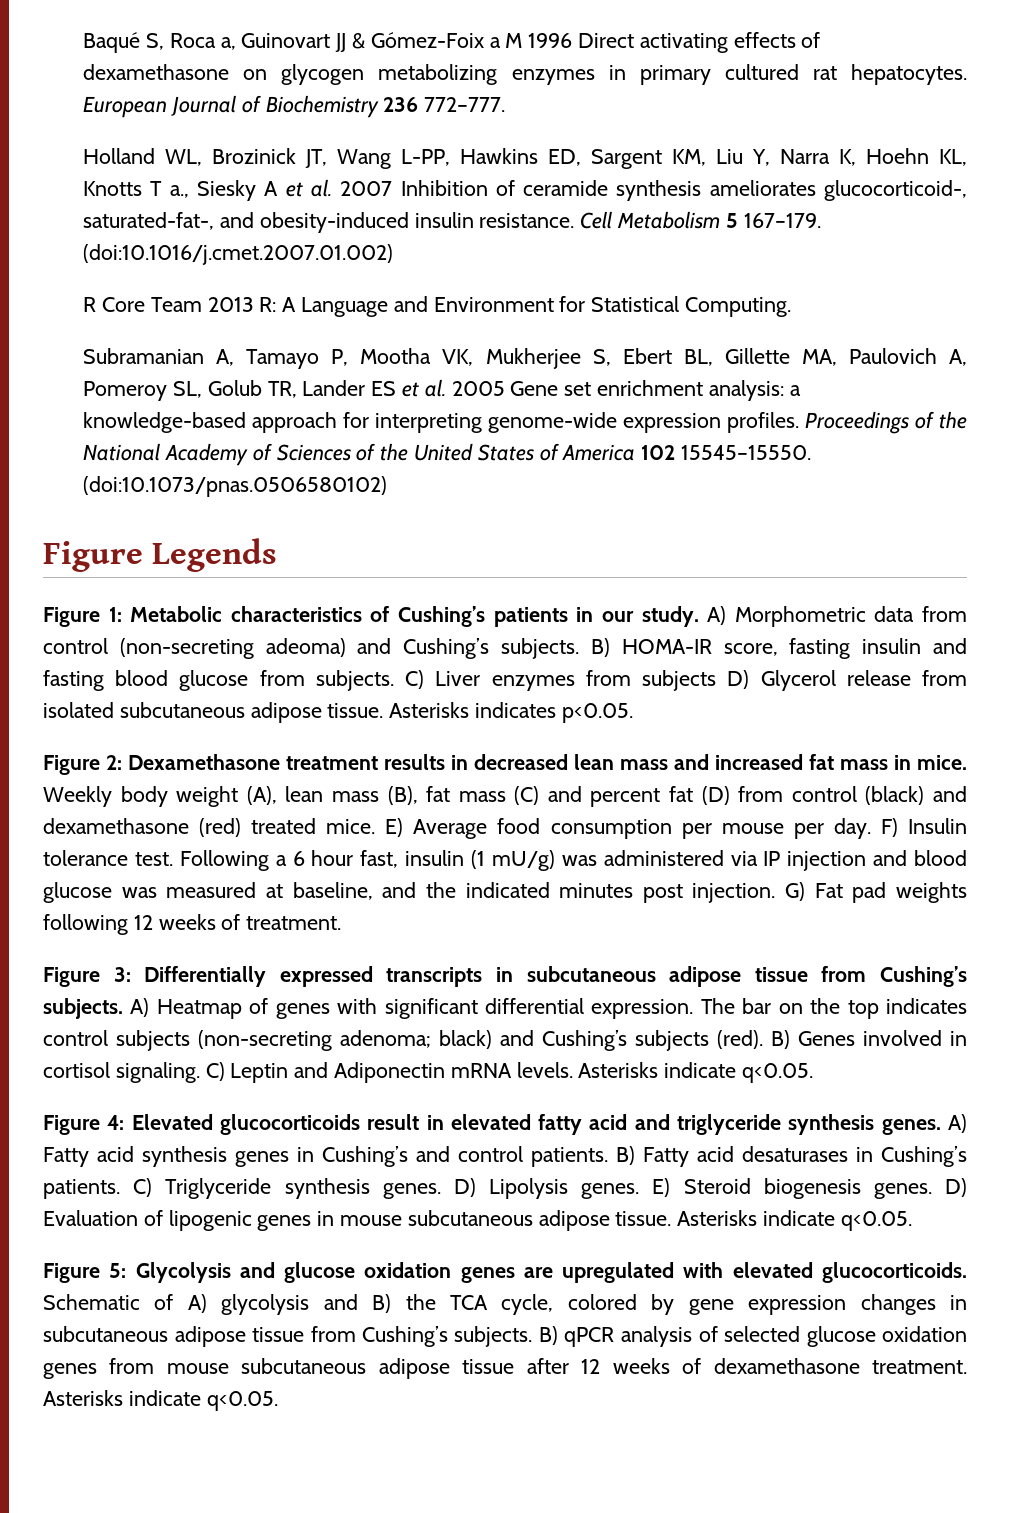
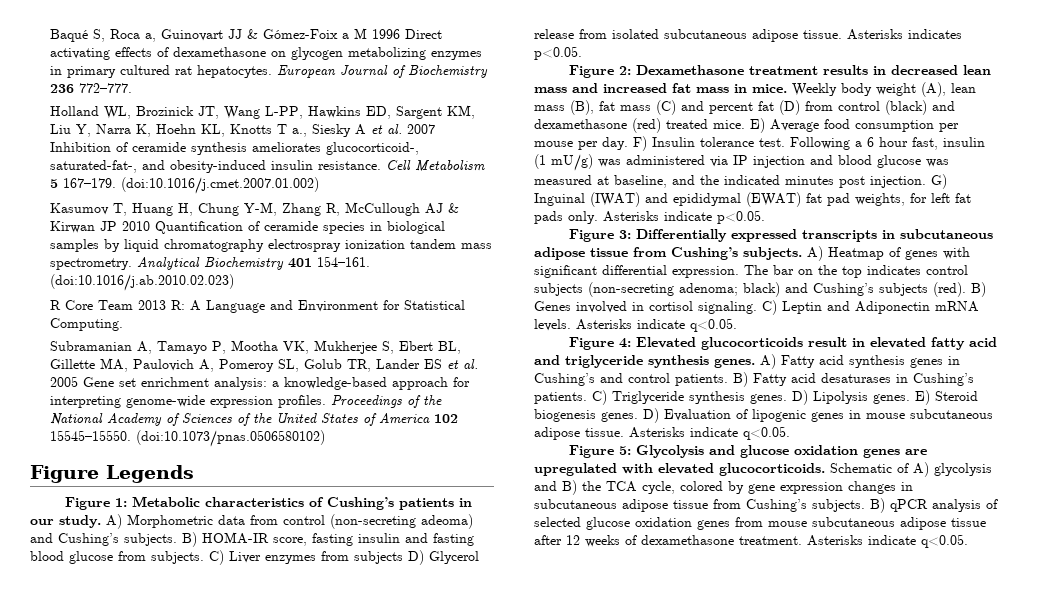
+ Kasumov T, Huang H, Chung Y-M, Zhang R, McCullough AJ & Kirwan JP 2010 Quantification of ceramide species in biological samples by liquid chromatography electrospray ionization tandem mass spectrometry. Analytical Biochemistry 401 154–161. (doi:10.1016/j.ab.2010.02.023)
- G) Fat pad weights following 12 weeks of treatment.
+ G) Inguinal (IWAT) and epididymal (EWAT) fat pad weights, for left fat pads only. Asterisks indicate p<0.05.

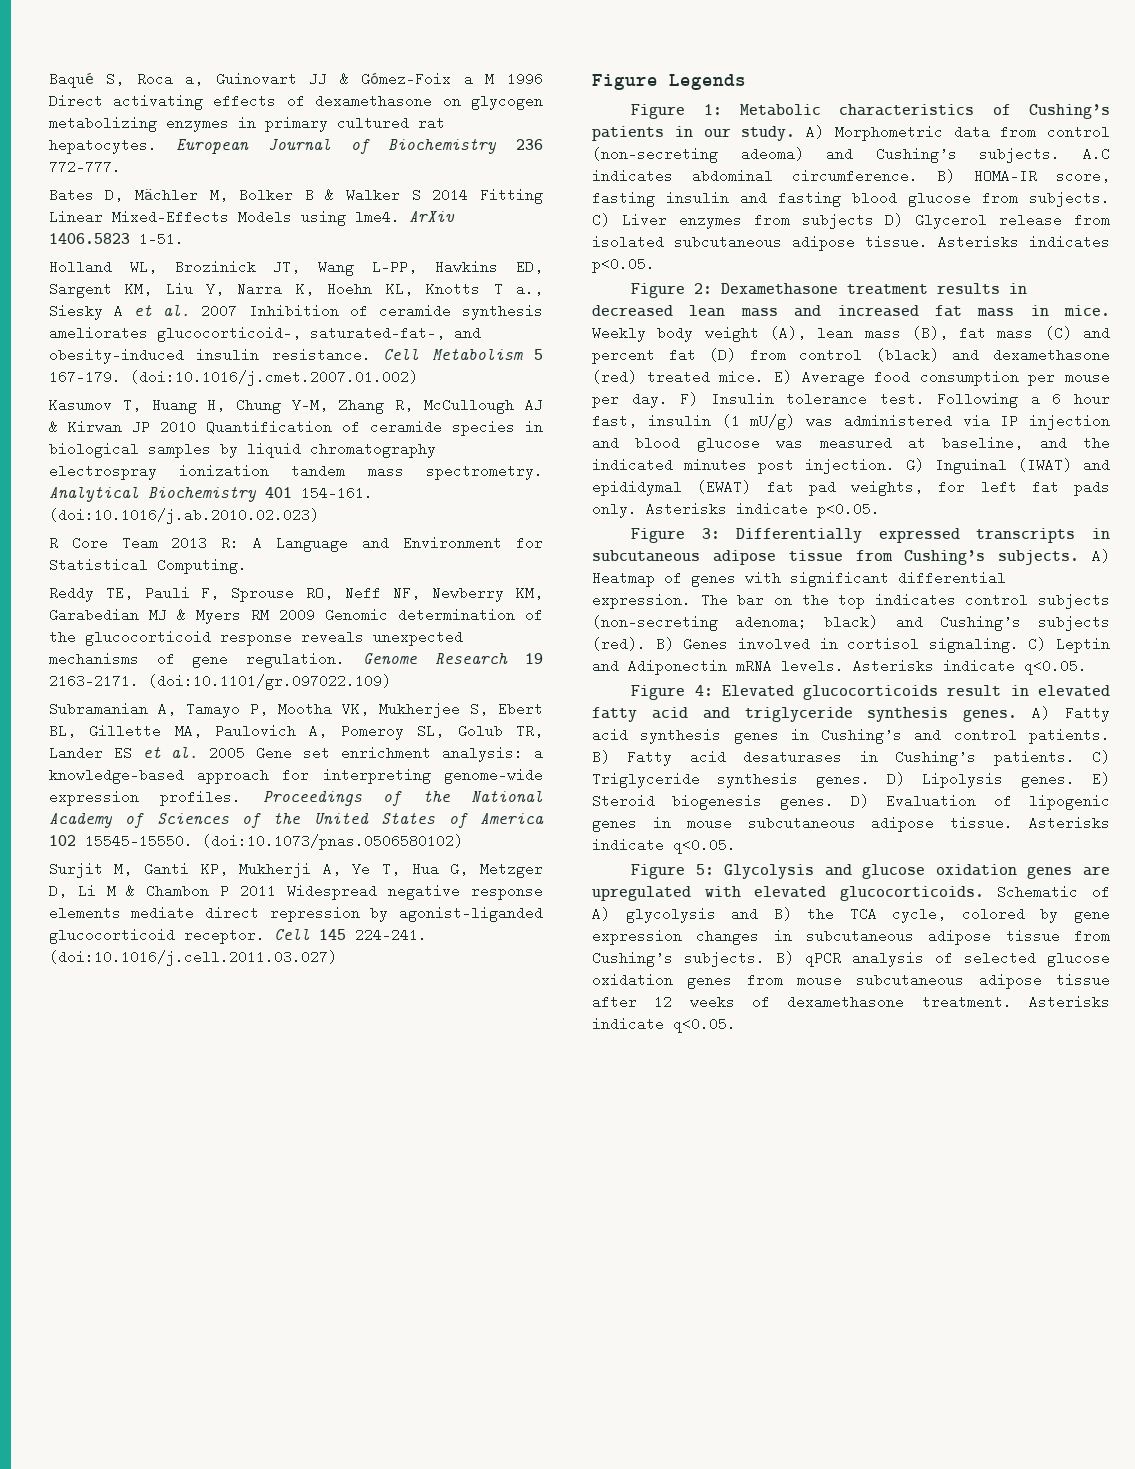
+ Bates D, Mächler M, Bolker B & Walker S 2014 Fitting Linear Mixed-Effects Models using lme4. ArXiv 1406.5823 1–51.
+ Reddy TE, Pauli F, Sprouse RO, Neff NF, Newberry KM, Garabedian MJ & Myers RM 2009 Genomic determination of the glucocorticoid response reveals unexpected mechanisms of gene regulation. Genome Research 19 2163–2171. (doi:10.1101/gr.097022.109)
+ Surjit M, Ganti KP, Mukherji A, Ye T, Hua G, Metzger D, Li M & Chambon P 2011 Widespread negative response elements mediate direct repression by agonist-liganded glucocorticoid receptor. Cell 145 224–241. (doi:10.1016/j.cell.2011.03.027)
+ A.C indicates abdominal circumference.

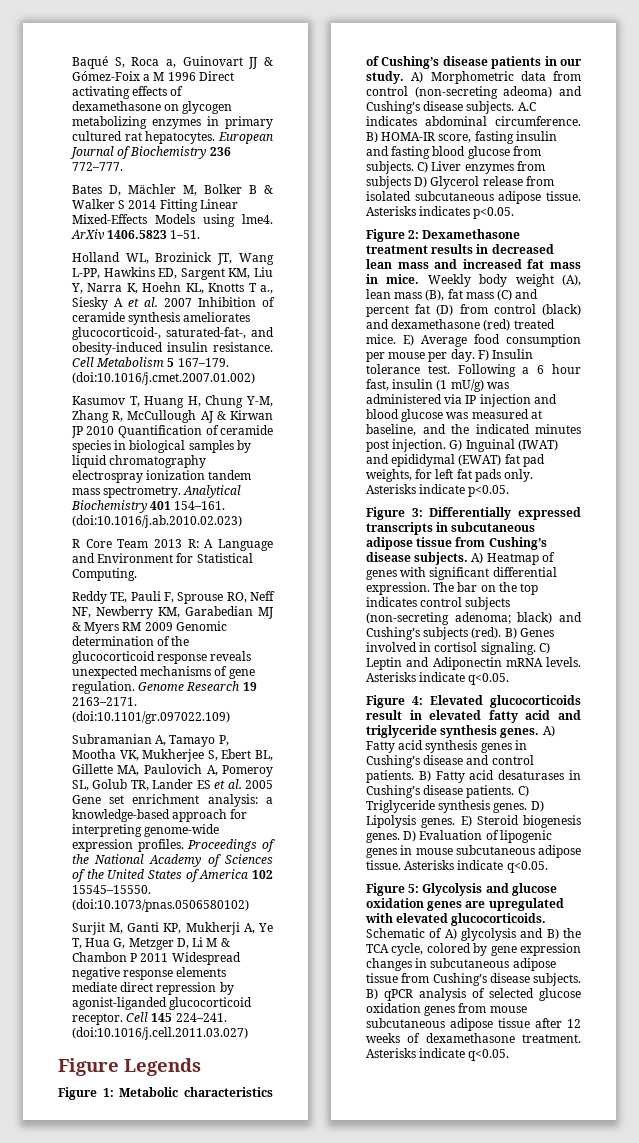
- Figure 1: Metabolic characteristics of Cushing’s patients in our study.
+ Figure 1: Metabolic characteristics of Cushing’s disease patients in our study.
- A) Morphometric data from control (non-secreting adeoma) and Cushing’s subjects.
+ A) Morphometric data from control (non-secreting adeoma) and Cushing’s disease subjects.
- Figure 3: Differentially expressed transcripts in subcutaneous adipose tissue from Cushing’s subjects.
+ Figure 3: Differentially expressed transcripts in subcutaneous adipose tissue from Cushing’s disease subjects.
- A) Fatty acid synthesis genes in Cushing’s and control patients.
+ A) Fatty acid synthesis genes in Cushing’s disease and control patients.
- B) Fatty acid desaturases in Cushing’s patients.
+ B) Fatty acid desaturases in Cushing’s disease patients.
- Schematic of A) glycolysis and B) the TCA cycle, colored by gene expression changes in subcutaneous adipose tissue from Cushing’s subjects.
+ Schematic of A) glycolysis and B) the TCA cycle, colored by gene expression changes in subcutaneous adipose tissue from Cushing’s disease subjects.

